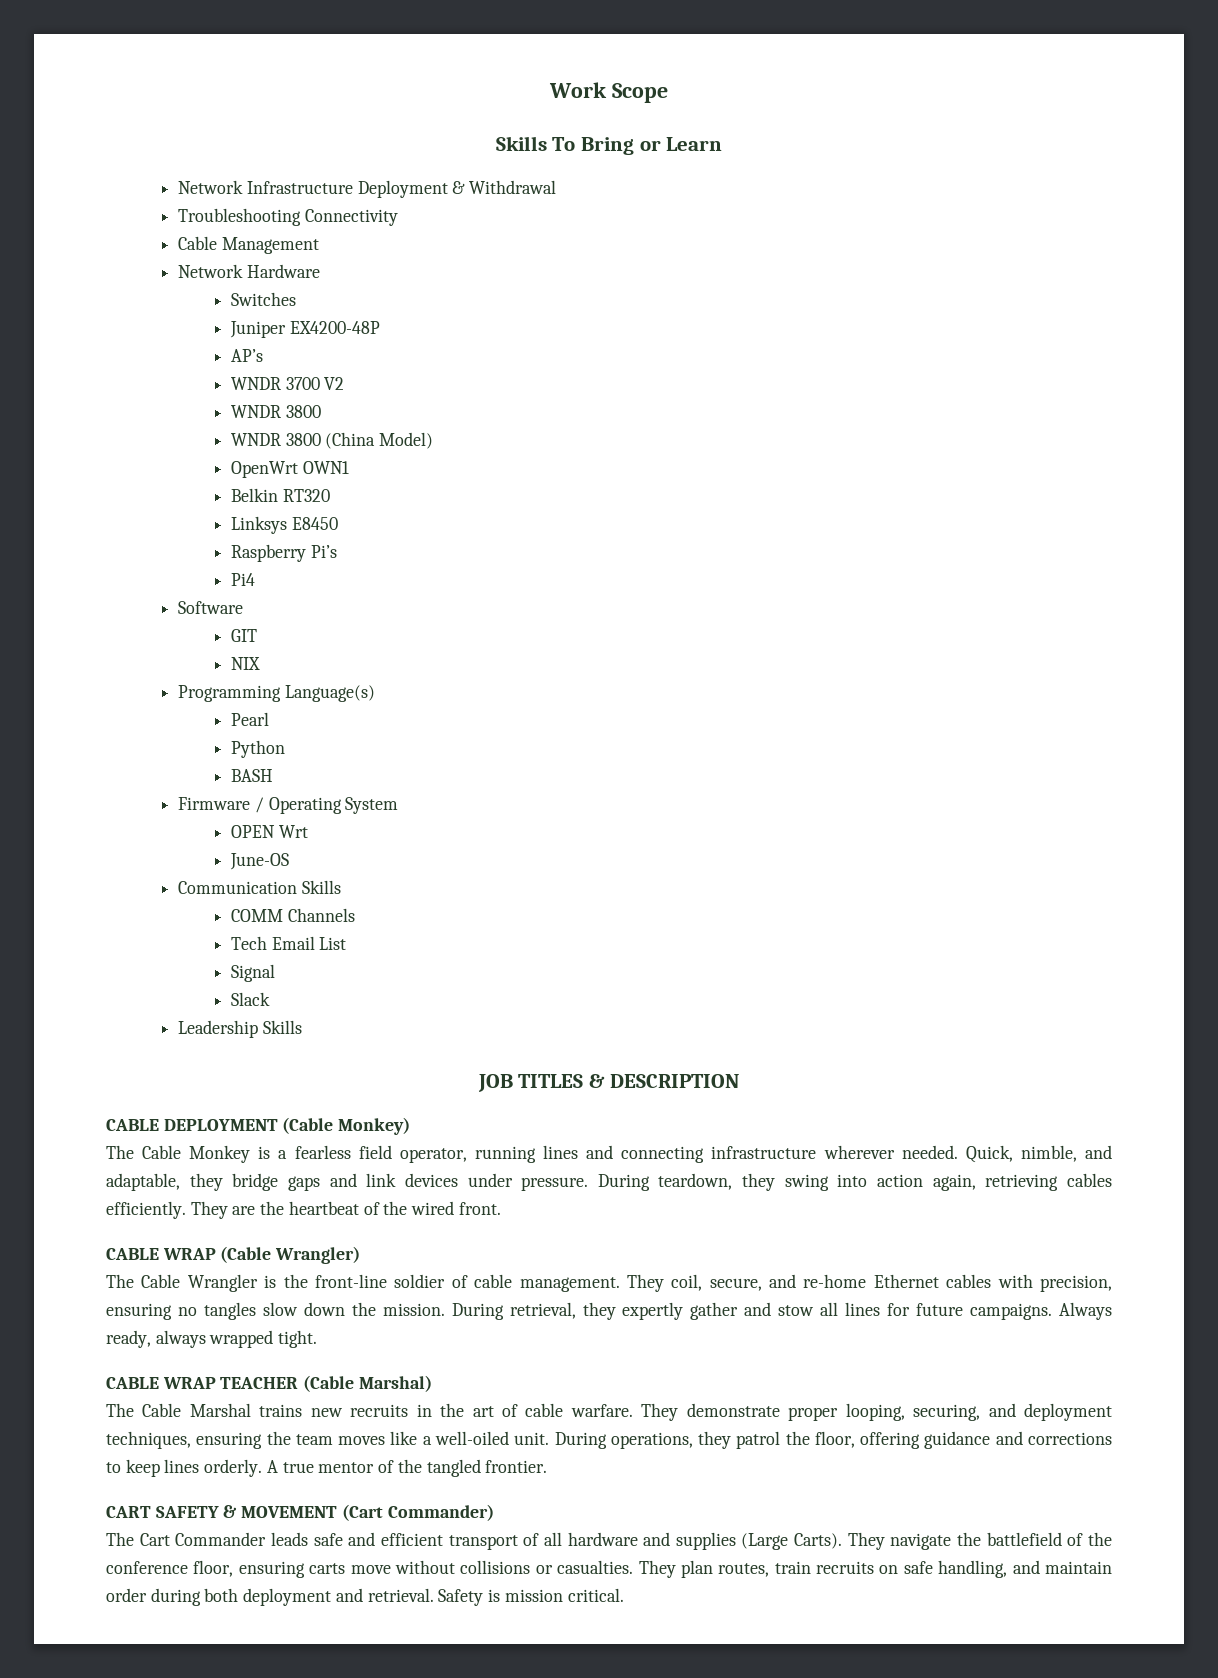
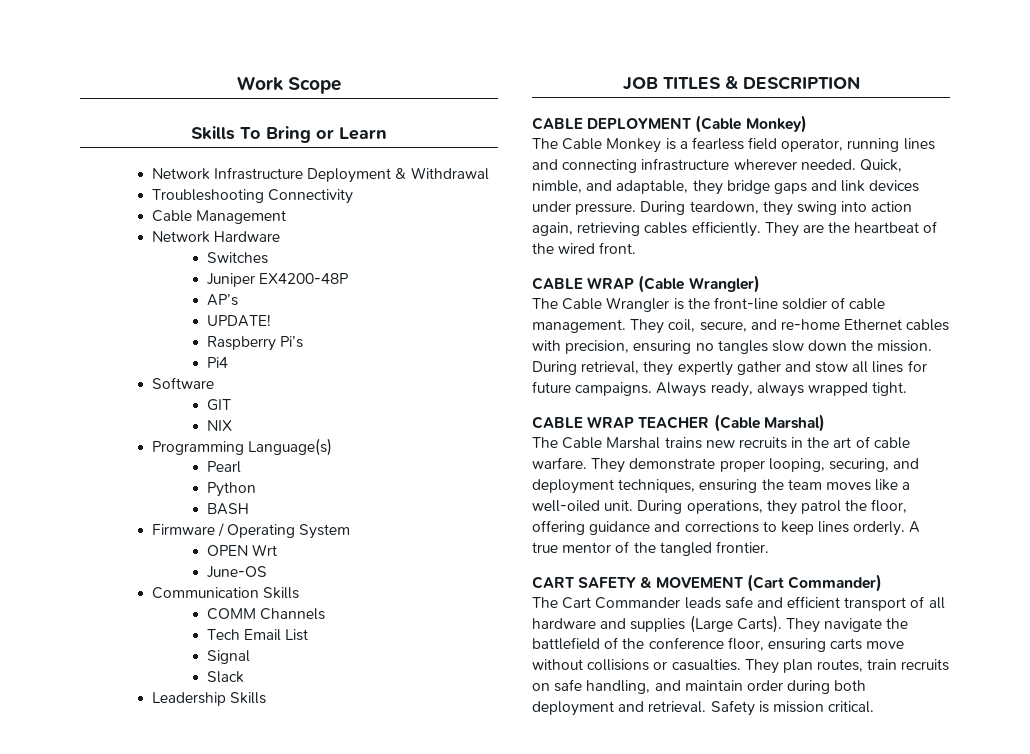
- WNDR 3700 V2
- WNDR 3800
- WNDR 3800 (China Model)
- OpenWrt OWN1
- Belkin RT320
- Linksys E8450
+ UPDATE!

